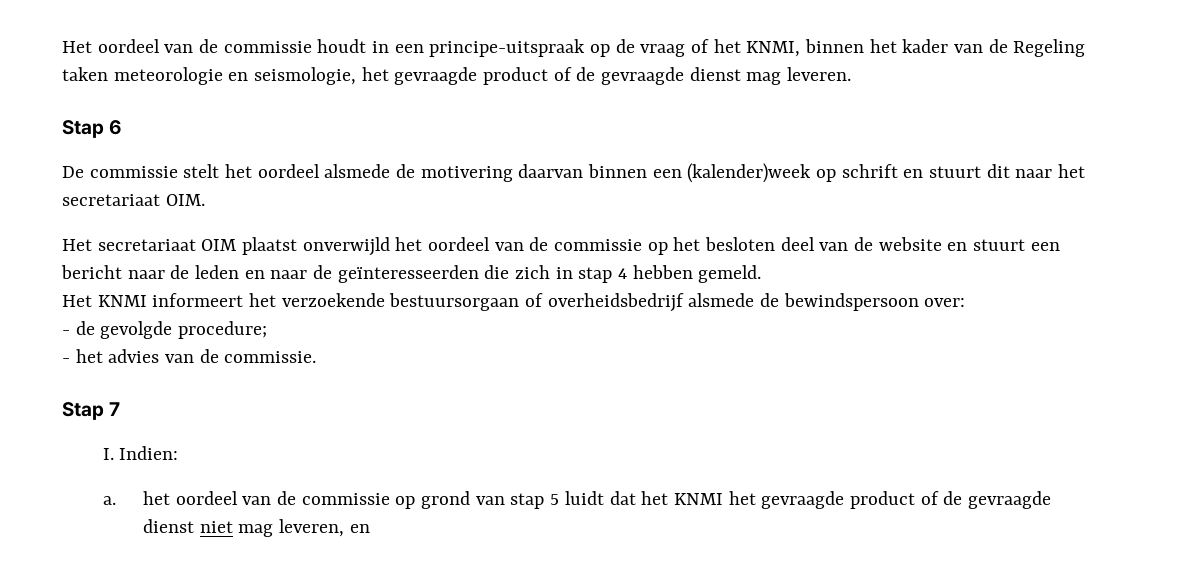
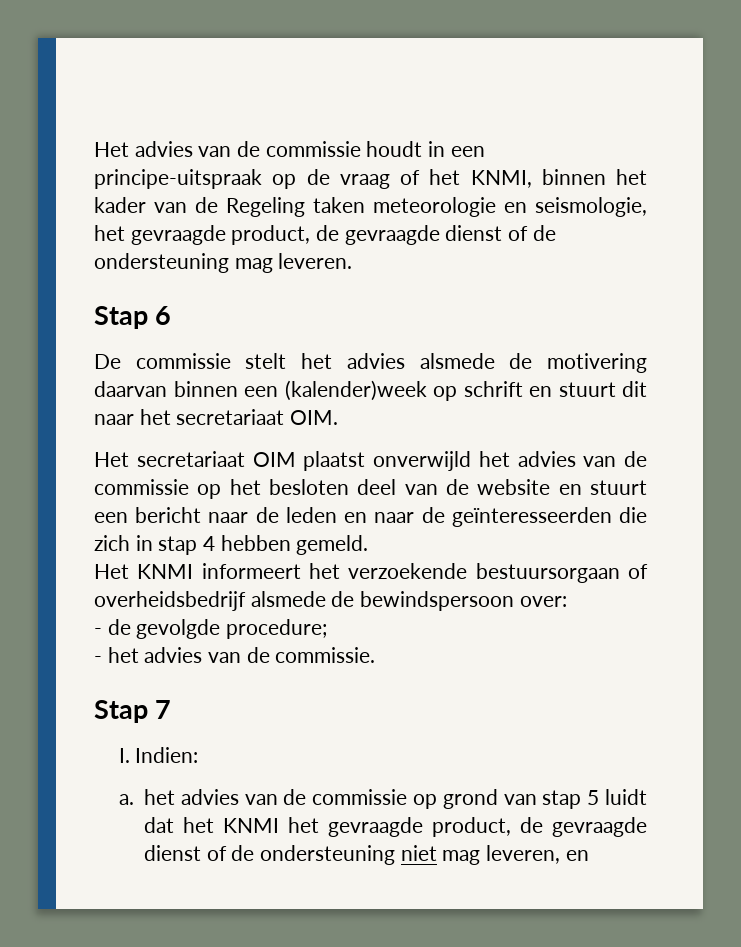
- Het oordeel van de commissie houdt in een principe-uitspraak op de vraag of het KNMI, binnen het kader van de Regeling taken meteorologie en seismologie, het gevraagde product of de gevraagde dienst mag leveren.
+ Het advies van de commissie houdt in een principe-uitspraak op de vraag of het KNMI, binnen het kader van de Regeling taken meteorologie en seismologie, het gevraagde product, de gevraagde dienst of de ondersteuning mag leveren.
- De commissie stelt het oordeel alsmede de motivering daarvan binnen een (kalender)week op schrift en stuurt dit naar het secretariaat OIM.
+ De commissie stelt het advies alsmede de motivering daarvan binnen een (kalender)week op schrift en stuurt dit naar het secretariaat OIM.
- Het secretariaat OIM plaatst onverwijld het oordeel van de commissie op het besloten deel van de website en stuurt een bericht naar de leden en naar de geïnteresseerden die zich in stap 4 hebben gemeld.
+ Het secretariaat OIM plaatst onverwijld het advies van de commissie op het besloten deel van de website en stuurt een bericht naar de leden en naar de geïnteresseerden die zich in stap 4 hebben gemeld.
- a. het oordeel van de commissie op grond van stap 5 luidt dat het KNMI het gevraagde product of de gevraagde dienst niet mag leveren, en
+ a. het advies van de commissie op grond van stap 5 luidt dat het KNMI het gevraagde product, de gevraagde dienst of de ondersteuning niet mag leveren, en

